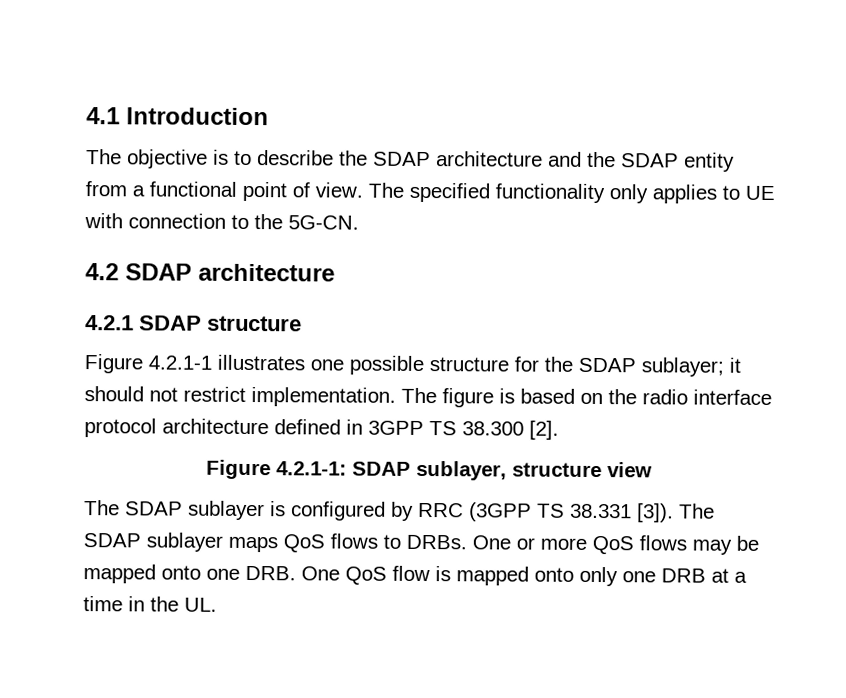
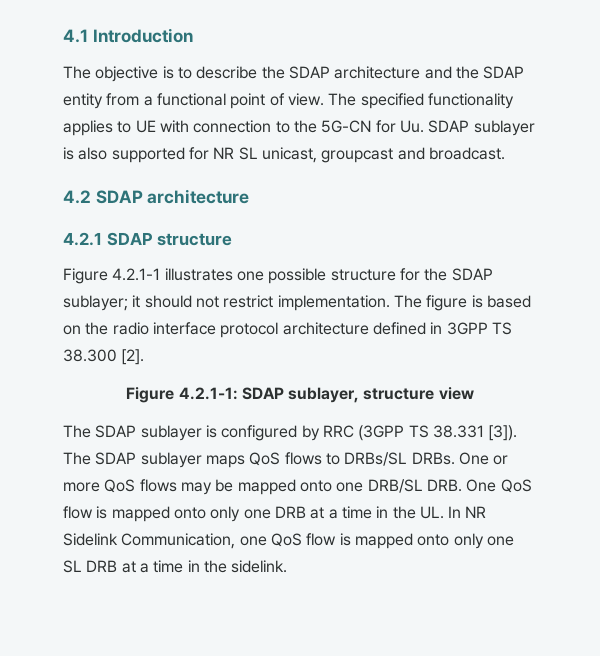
- The specified functionality only applies to UE with connection to the 5G-CN.
+ The specified functionality applies to UE with connection to the 5G-CN for Uu. SDAP sublayer is also supported for NR SL unicast, groupcast and broadcast.
- The SDAP sublayer maps QoS flows to DRBs.
+ The SDAP sublayer maps QoS flows to DRBs/SL DRBs.
- One or more QoS flows may be mapped onto one DRB. One QoS flow is mapped onto only one DRB at a time in the UL.
+ One or more QoS flows may be mapped onto one DRB/SL DRB. One QoS flow is mapped onto only one DRB at a time in the UL. In NR Sidelink Communication, one QoS flow is mapped onto only one SL DRB at a time in the sidelink.

